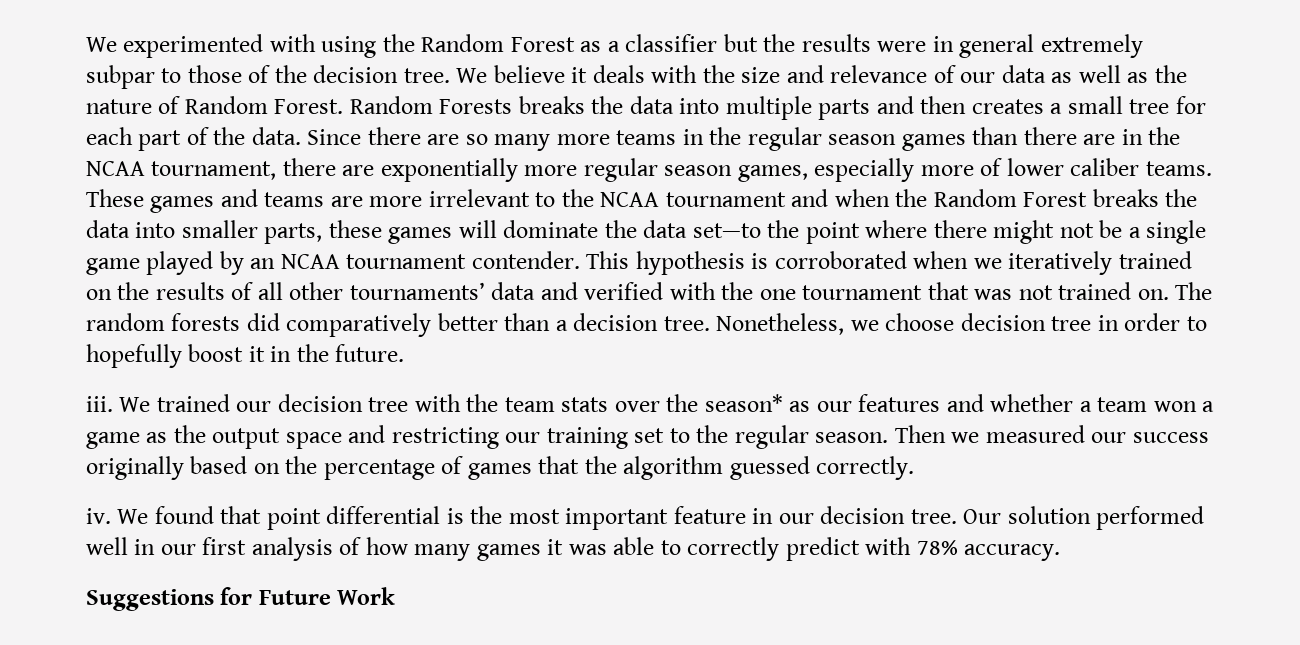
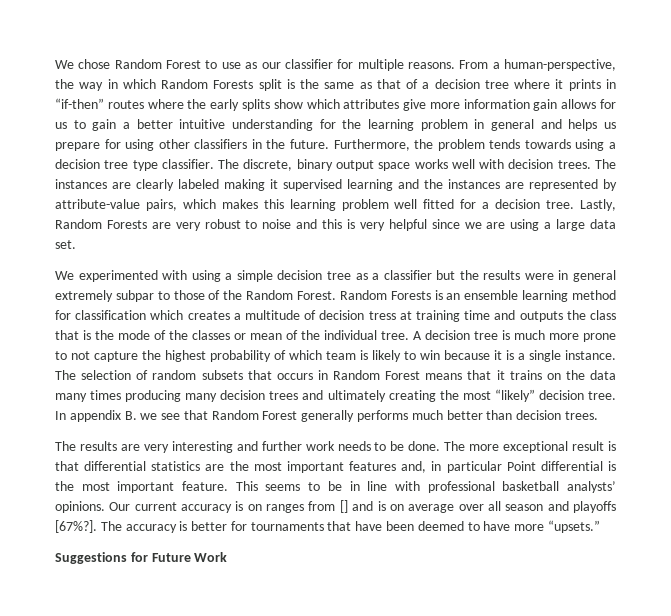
- We experimented with using the Random Forest as a classifier but the results were in general extremely subpar to those of the decision tree. We believe it deals with the size and relevance of our data as well as the nature of Random Forest. Random Forests breaks the data into multiple parts and then creates a small tree for each part of the data. Since there are so many more teams in the regular season games than there are in the NCAA tournament, there are exponentially more regular season games, especially more of lower caliber teams. These games and teams are more irrelevant to the NCAA tournament and when the Random Forest breaks the data into smaller parts, these games will dominate the data set—to the point where there might not be a single game played by an NCAA tournament contender. This hypothesis is corroborated when we iteratively trained on the results of all other tournaments’ data and verified with the one tournament that was not trained on. The random forests did comparatively better than a decision tree. Nonetheless, we choose decision tree in order to hopefully boost it in the future.
- iii. We trained our decision tree with the team stats over the season* as our features and whether a team won a game as the output space and restricting our training set to the regular season. Then we measured our success originally based on the percentage of games that the algorithm guessed correctly.
- iv. We found that point differential is the most important feature in our decision tree. Our solution performed well in our first analysis of how many games it was able to correctly predict with 78% accuracy.
+ We chose Random Forest to use as our classifier for multiple reasons. From a human-perspective, the way in which Random Forests split is the same as that of a decision tree where it prints in “if-then” routes where the early splits show which attributes give more information gain allows for us to gain a better intuitive understanding for the learning problem in general and helps us prepare for using other classifiers in the future. Furthermore, the problem tends towards using a decision tree type classifier. The discrete, binary output space works well with decision trees. The instances are clearly labeled making it supervised learning and the instances are represented by attribute-value pairs, which makes this learning problem well fitted for a decision tree. Lastly, Random Forests are very robust to noise and this is very helpful since we are using a large data set.
+ We experimented with using a simple decision tree as a classifier but the results were in general extremely subpar to those of the Random Forest. Random Forests is an ensemble learning method for classification which creates a multitude of decision tress at training time and outputs the class that is the mode of the classes or mean of the individual tree. A decision tree is much more prone to not capture the highest probability of which team is likely to win because it is a single instance. The selection of random subsets that occurs in Random Forest means that it trains on the data many times producing many decision trees and ultimately creating the most “likely” decision tree. In appendix B. we see that Random Forest generally performs much better than decision trees.
+ The results are very interesting and further work needs to be done. The more exceptional result is that differential statistics are the most important features and, in particular Point differential is the most important feature. This seems to be in line with professional basketball analysts’ opinions. Our current accuracy is on ranges from [] and is on average over all season and playoffs [67%?]. The accuracy is better for tournaments that have been deemed to have more “upsets.”

